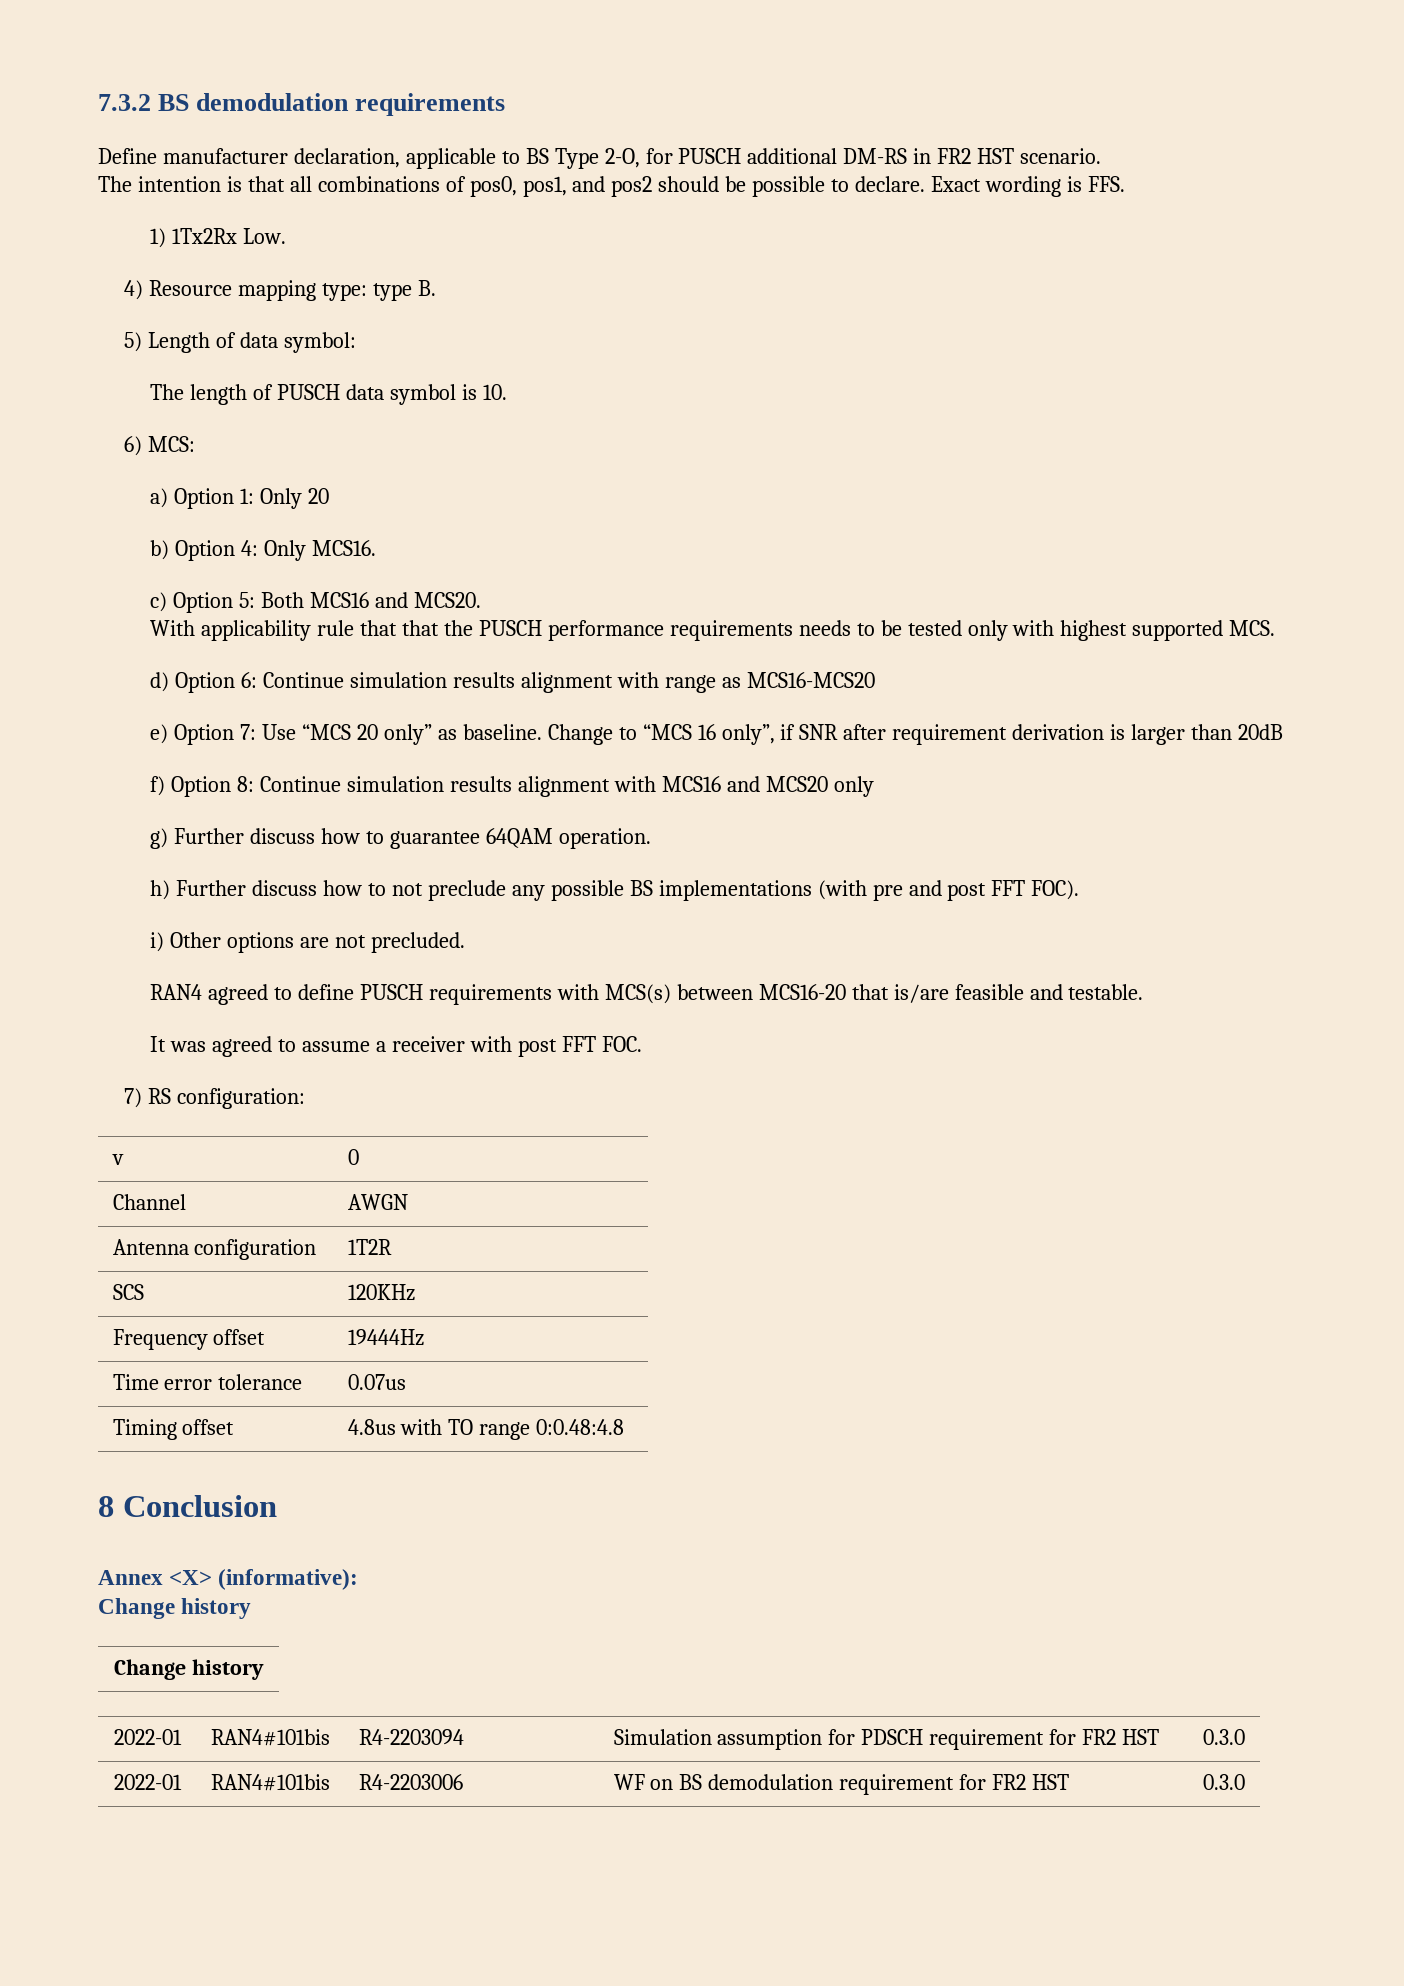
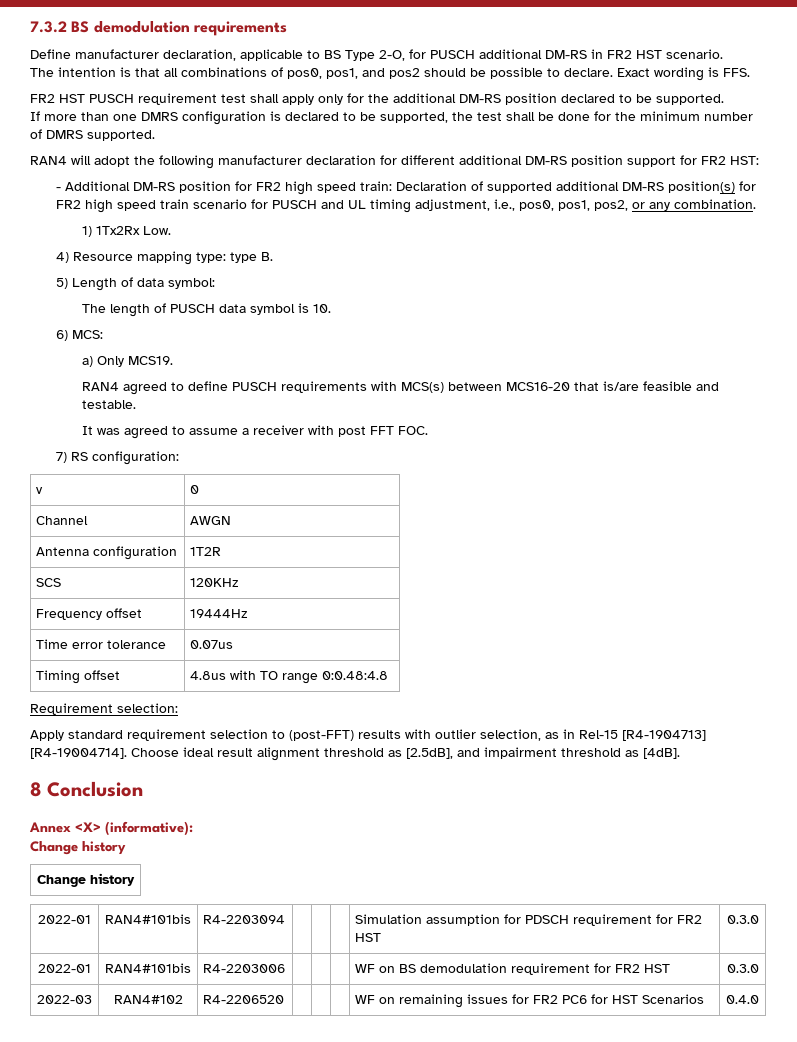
+ FR2 HST PUSCH requirement test shall apply only for the additional DM-RS position declared to be supported.
+ If more than one DMRS configuration is declared to be supported, the test shall be done for the minimum number of DMRS supported.
+ RAN4 will adopt the following manufacturer declaration for different additional DM-RS position support for FR2 HST:
+ - Additional DM-RS position for FR2 high speed train: Declaration of supported additional DM-RS position(s) for FR2 high speed train scenario for PUSCH and UL timing adjustment, i.e., pos0, pos1, pos2, or any combination.
- a) Option 1: Only 20
- b) Option 4: Only MCS16.
- c) Option 5: Both MCS16 and MCS20.
- With applicability rule that that the PUSCH performance requirements needs to be tested only with highest supported MCS.
- d) Option 6: Continue simulation results alignment with range as MCS16-MCS20
- e) Option 7: Use “MCS 20 only” as baseline. Change to “MCS 16 only”, if SNR after requirement derivation is larger than 20dB
- f) Option 8: Continue simulation results alignment with MCS16 and MCS20 only
- g) Further discuss how to guarantee 64QAM operation.
- h) Further discuss how to not preclude any possible BS implementations (with pre and post FFT FOC).
- i) Other options are not precluded.
+ a) Only MCS19.
+ Requirement selection:
+ Apply standard requirement selection to (post-FFT) results with outlier selection, as in Rel-15 [R4-1904713] [R4-19004714]. Choose ideal result alignment threshold as [2.5dB], and impairment threshold as [4dB].
+ 2022-03 | RAN4#102 | R4-2206520 | | | | WF on remaining issues for FR2 PC6 for HST Scenarios | 0.4.0

